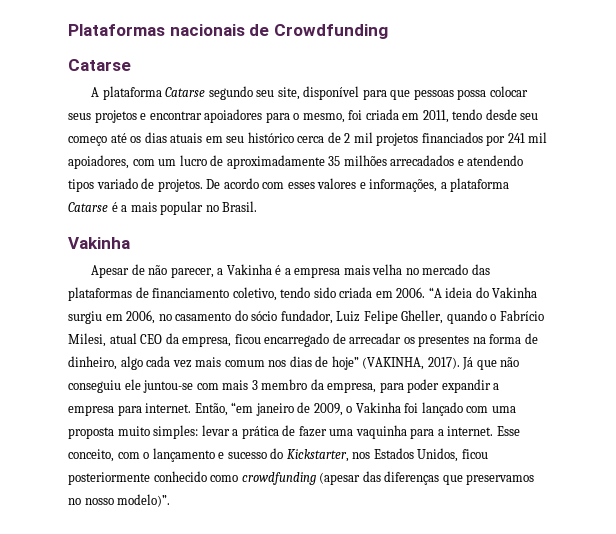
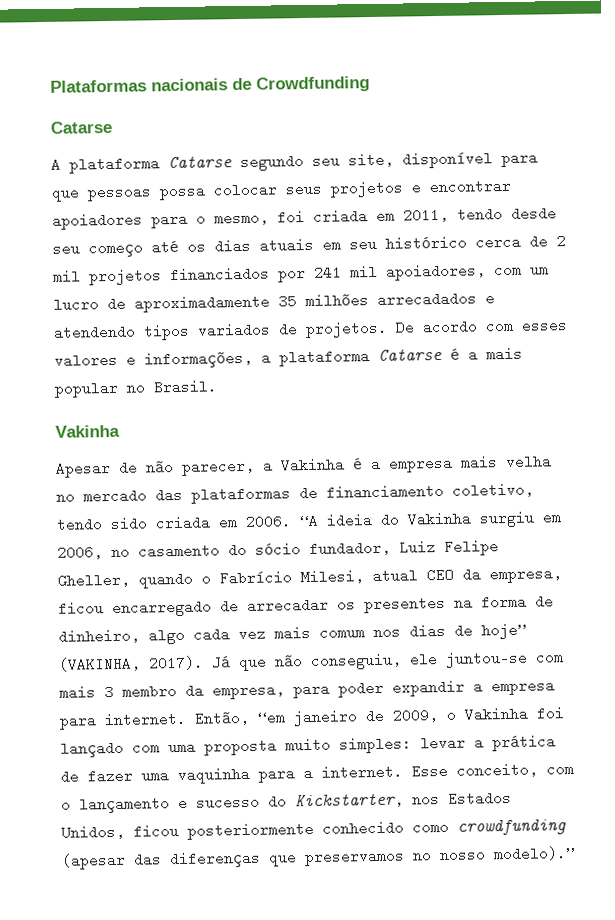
- A plataforma Catarse segundo seu site, disponível para que pessoas possa colocar seus projetos e encontrar apoiadores para o mesmo, foi criada em 2011, tendo desde seu começo até os dias atuais em seu histórico cerca de 2 mil projetos financiados por 241 mil apoiadores, com um lucro de aproximadamente 35 milhões arrecadados e atendendo tipos variado de projetos.
+ A plataforma Catarse segundo seu site, disponível para que pessoas possa colocar seus projetos e encontrar apoiadores para o mesmo, foi criada em 2011, tendo desde seu começo até os dias atuais em seu histórico cerca de 2 mil projetos financiados por 241 mil apoiadores, com um lucro de aproximadamente 35 milhões arrecadados e atendendo tipos variados de projetos.
- Já que não conseguiu ele juntou-se com mais 3 membro da empresa, para poder expandir a empresa para internet.
+ Já que não conseguiu, ele juntou-se com mais 3 membro da empresa, para poder expandir a empresa para internet.
- Esse conceito, com o lançamento e sucesso do Kickstarter, nos Estados Unidos, ficou posteriormente conhecido como crowdfunding (apesar das diferenças que preservamos no nosso modelo)”.
+ Esse conceito, com o lançamento e sucesso do Kickstarter, nos Estados Unidos, ficou posteriormente conhecido como crowdfunding (apesar das diferenças que preservamos no nosso modelo).”

